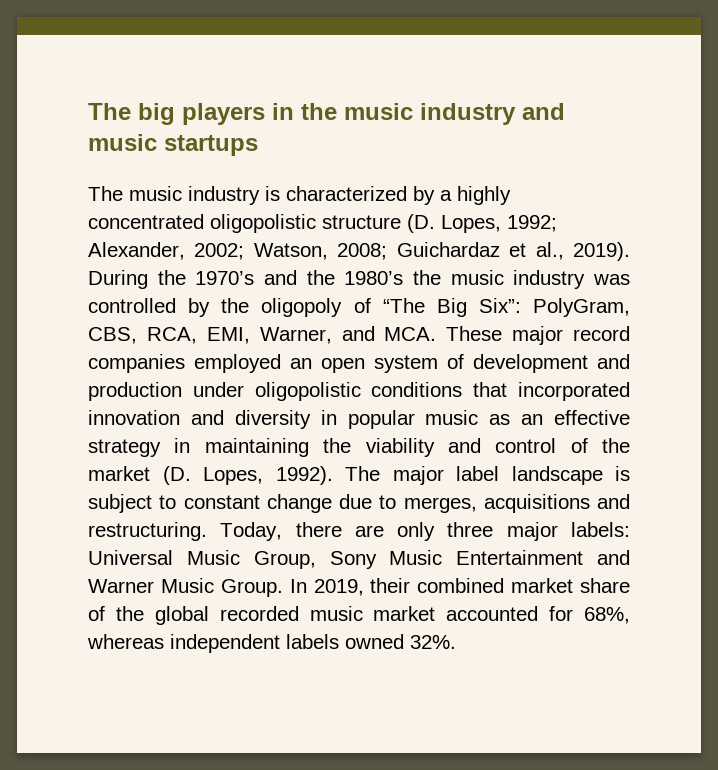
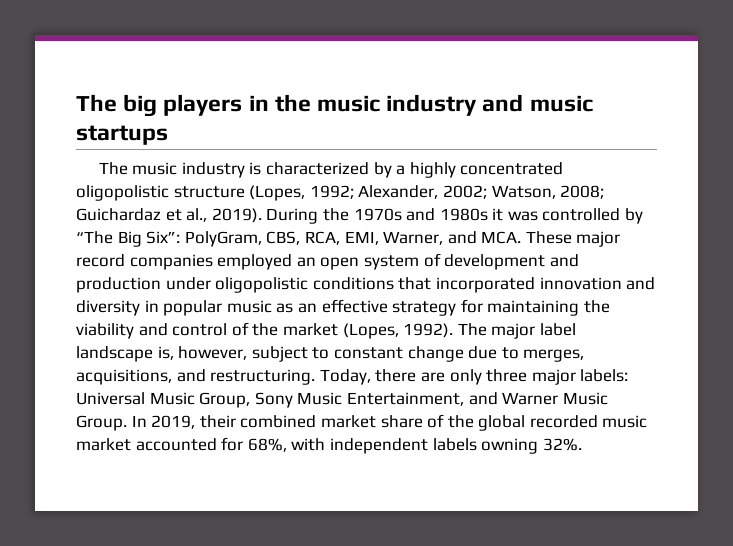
- The music industry is characterized by a highly concentrated oligopolistic structure (D. Lopes, 1992; Alexander, 2002; Watson, 2008; Guichardaz et al., 2019).
+ The music industry is characterized by a highly concentrated oligopolistic structure (Lopes, 1992; Alexander, 2002; Watson, 2008; Guichardaz et al., 2019).
- During the 1970’s and the 1980’s the music industry was controlled by the oligopoly of “The Big Six”: PolyGram, CBS, RCA, EMI, Warner, and MCA. These major record companies employed an open system of development and production under oligopolistic conditions that incorporated innovation and diversity in popular music as an effective strategy in maintaining the viability and control of the market (D. Lopes, 1992).
+ During the 1970s and 1980s it was controlled by “The Big Six”: PolyGram, CBS, RCA, EMI, Warner, and MCA. These major record companies employed an open system of development and production under oligopolistic conditions that incorporated innovation and diversity in popular music as an effective strategy for maintaining the viability and control of the market (Lopes, 1992).
- The major label landscape is subject to constant change due to merges, acquisitions and restructuring.
+ The major label landscape is, however, subject to constant change due to merges, acquisitions, and restructuring.
- Today, there are only three major labels: Universal Music Group, Sony Music Entertainment and Warner Music Group.
+ Today, there are only three major labels: Universal Music Group, Sony Music Entertainment, and Warner Music Group.
- In 2019, their combined market share of the global recorded music market accounted for 68%, whereas independent labels owned 32%.
+ In 2019, their combined market share of the global recorded music market accounted for 68%, with independent labels owning 32%.

